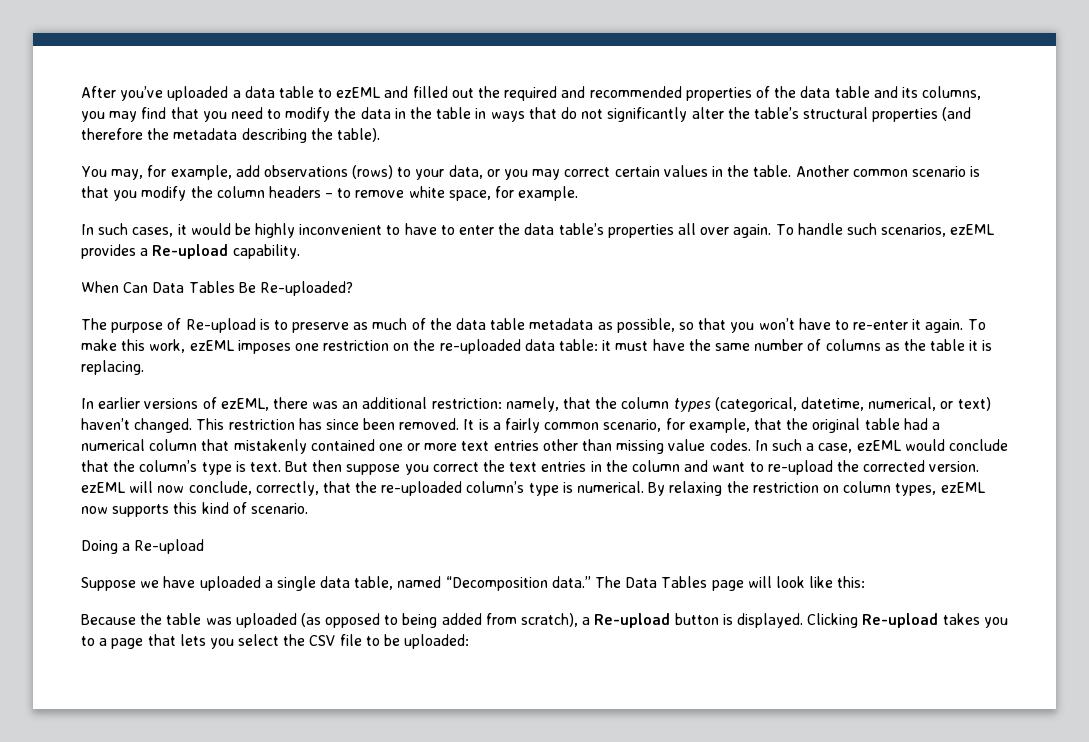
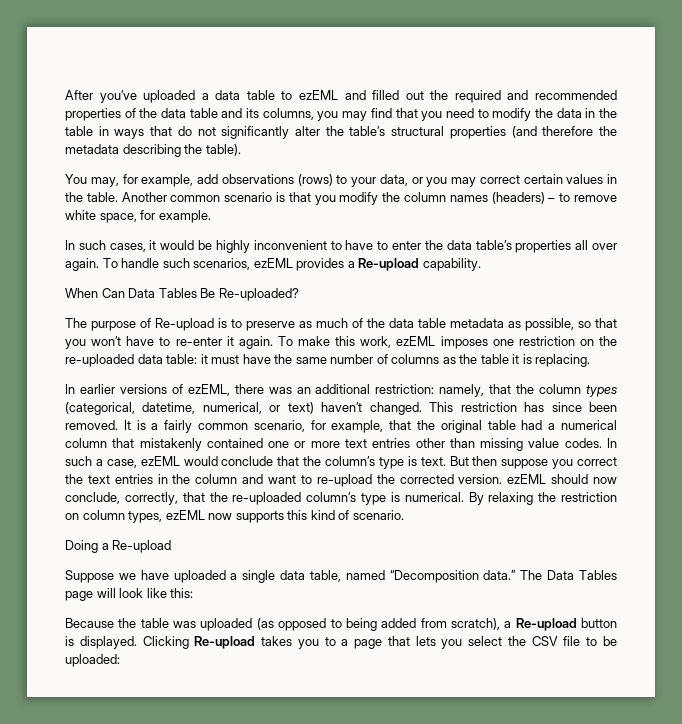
- Another common scenario is that you modify the column headers – to remove white space, for example.
+ Another common scenario is that you modify the column names (headers) – to remove white space, for example.
- But then suppose you correct the text entries in the column and want to re-upload the corrected version. ezEML will now conclude, correctly, that the re-uploaded column’s type is numerical.
+ But then suppose you correct the text entries in the column and want to re-upload the corrected version. ezEML should now conclude, correctly, that the re-uploaded column’s type is numerical.

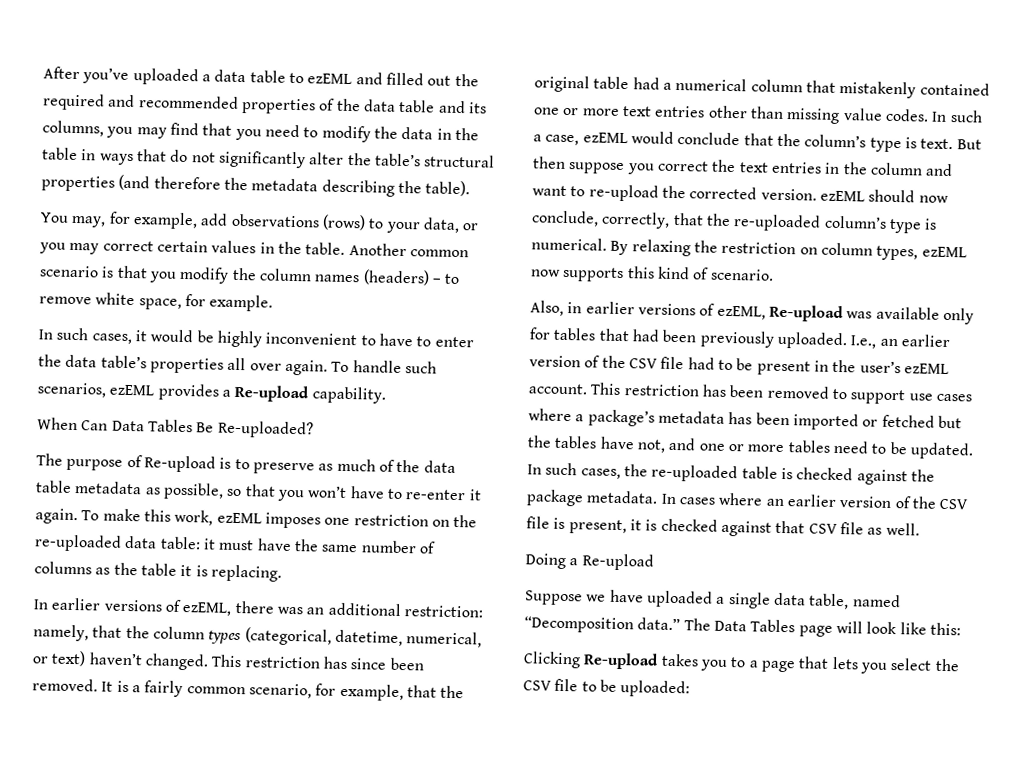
+ Also, in earlier versions of ezEML, Re-upload was available only for tables that had been previously uploaded. I.e., an earlier version of the CSV file had to be present in the user’s ezEML account. This restriction has been removed to support use cases where a package’s metadata has been imported or fetched but the tables have not, and one or more tables need to be updated. In such cases, the re-uploaded table is checked against the package metadata. In cases where an earlier version of the CSV file is present, it is checked against that CSV file as well.
- Because the table was uploaded (as opposed to being added from scratch), a Re-upload button is displayed.

